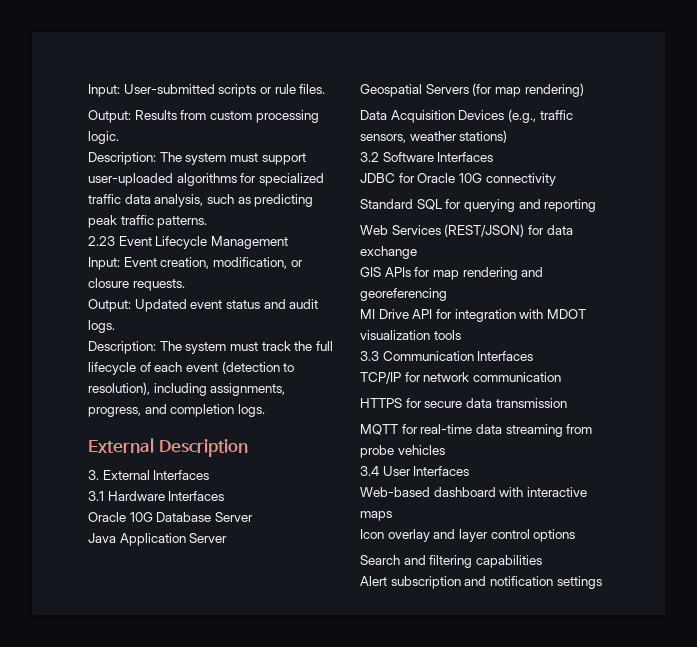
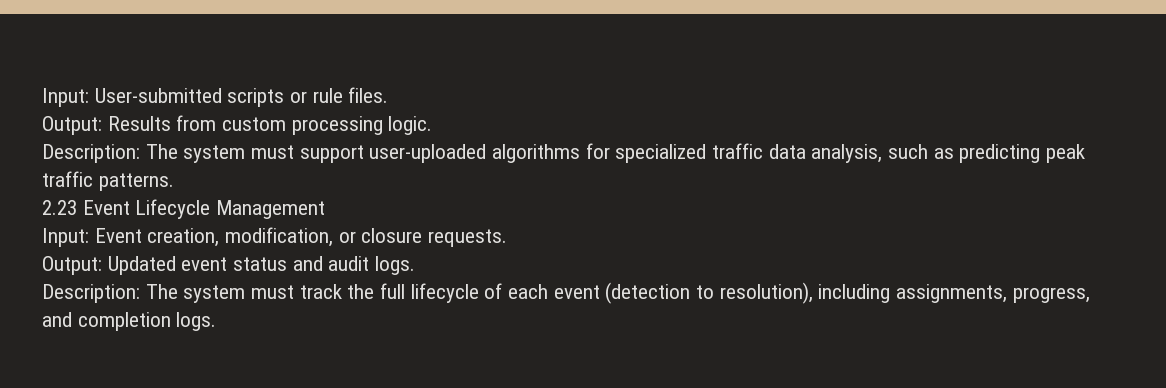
- External Description
- 3. External Interfaces
- 3.1 Hardware Interfaces
- Oracle 10G Database Server
- Java Application Server
- Geospatial Servers (for map rendering)
- Data Acquisition Devices (e.g., traffic sensors, weather stations)
- 3.2 Software Interfaces
- JDBC for Oracle 10G connectivity
- Standard SQL for querying and reporting
- Web Services (REST/JSON) for data exchange
- GIS APIs for map rendering and georeferencing
- MI Drive API for integration with MDOT visualization tools
- 3.3 Communication Interfaces
- TCP/IP for network communication
- HTTPS for secure data transmission
- MQTT for real-time data streaming from probe vehicles
- 3.4 User Interfaces
- Web-based dashboard with interactive maps
- Icon overlay and layer control options
- Search and filtering capabilities
- Alert subscription and notification settings

